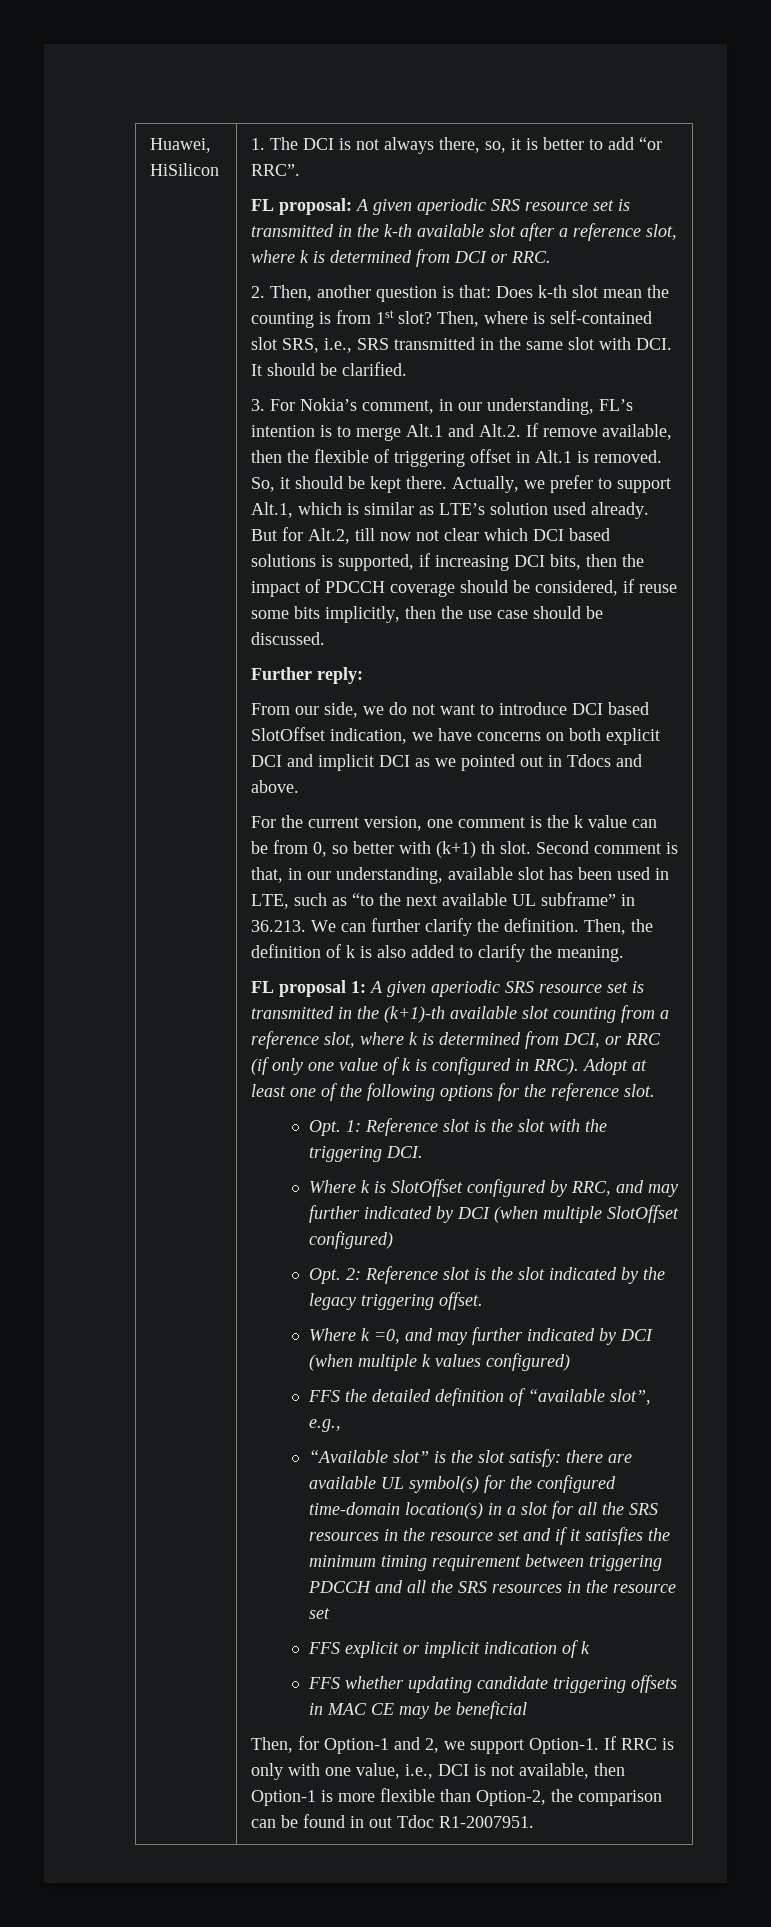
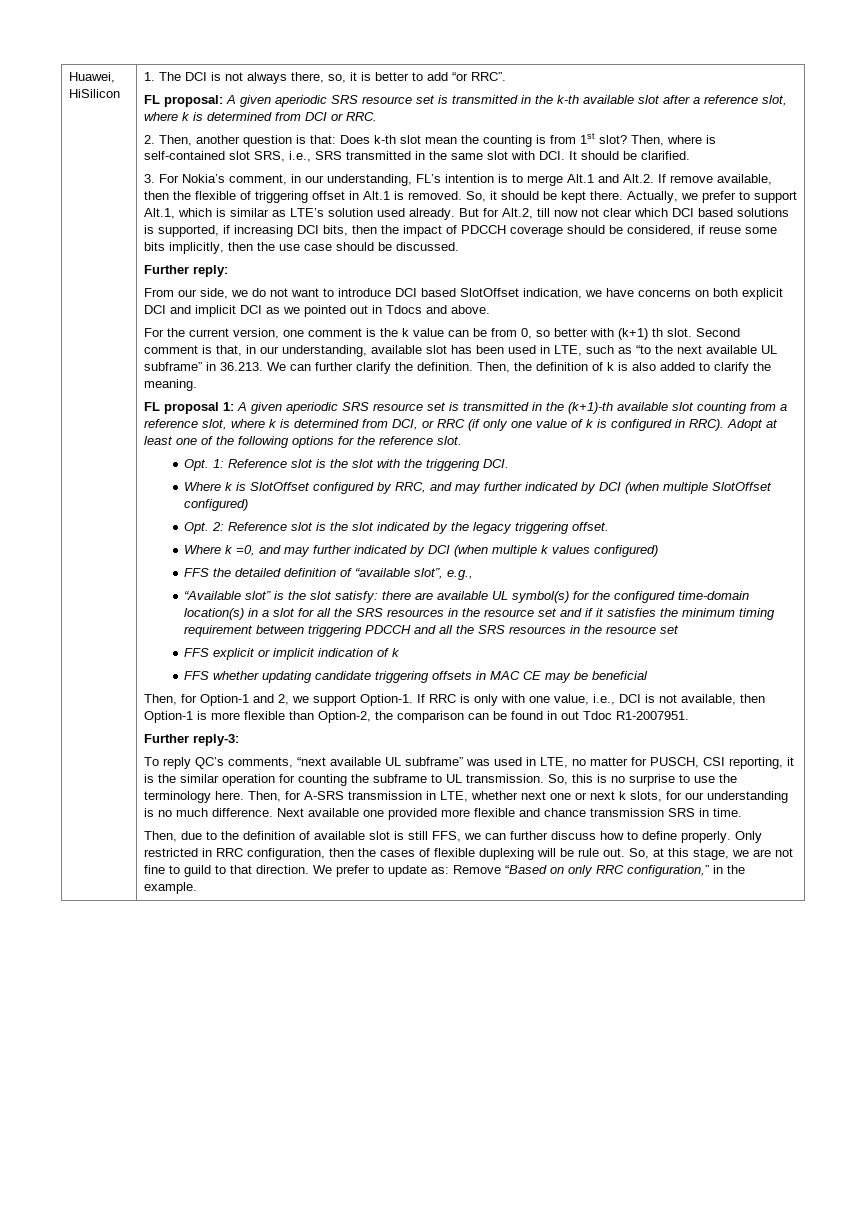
+ Further reply-3:
+ To reply QC’s comments, “next available UL subframe” was used in LTE, no matter for PUSCH, CSI reporting, it is the similar operation for counting the subframe to UL transmission. So, this is no surprise to use the terminology here. Then, for A-SRS transmission in LTE, whether next one or next k slots, for our understanding is no much difference. Next available one provided more flexible and chance transmission SRS in time.
+ Then, due to the definition of available slot is still FFS, we can further discuss how to define properly. Only restricted in RRC configuration, then the cases of flexible duplexing will be rule out. So, at this stage, we are not fine to guild to that direction. We prefer to update as: Remove “Based on only RRC configuration,” in the example.

